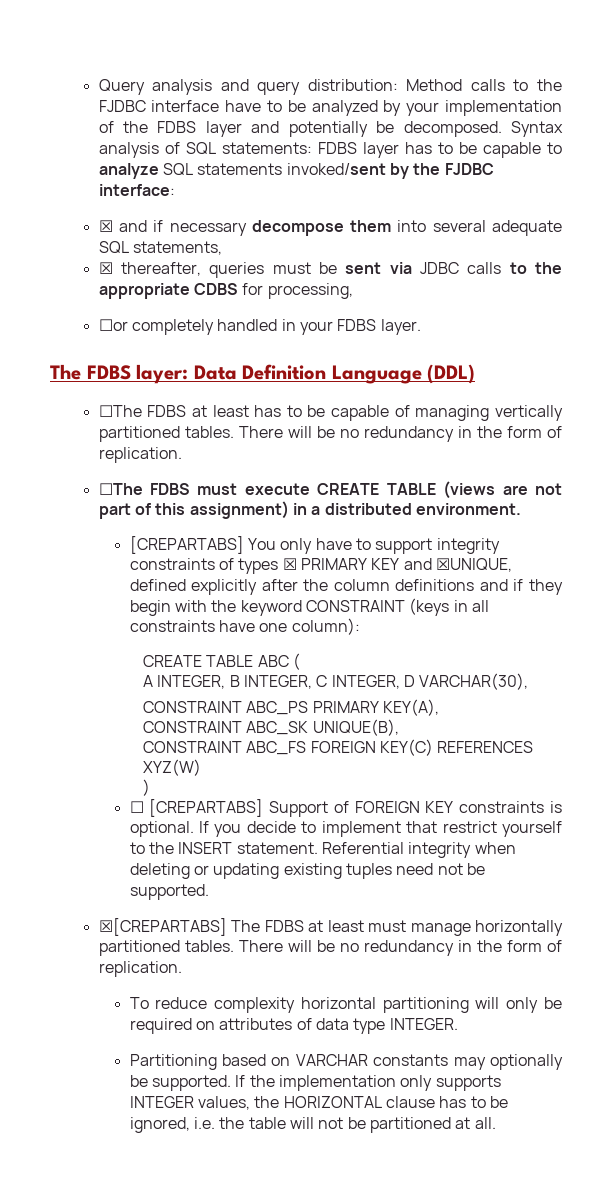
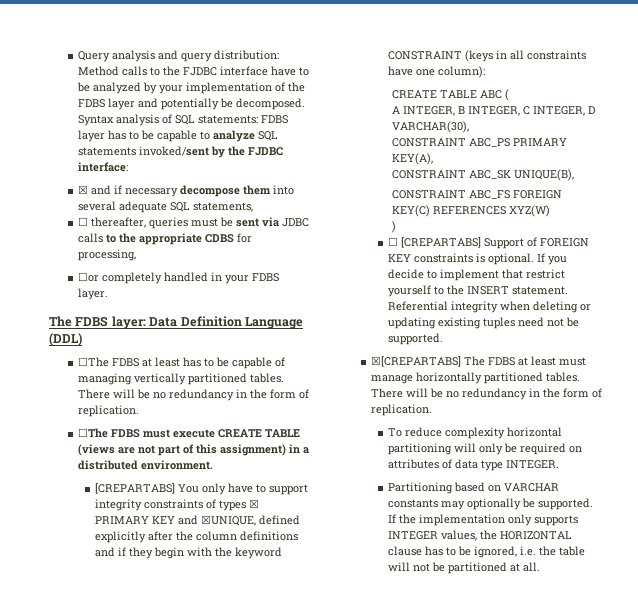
- ☒ thereafter, queries must be sent via JDBC calls to the appropriate CDBS for processing,
+ ☐ thereafter, queries must be sent via JDBC calls to the appropriate CDBS for processing,

